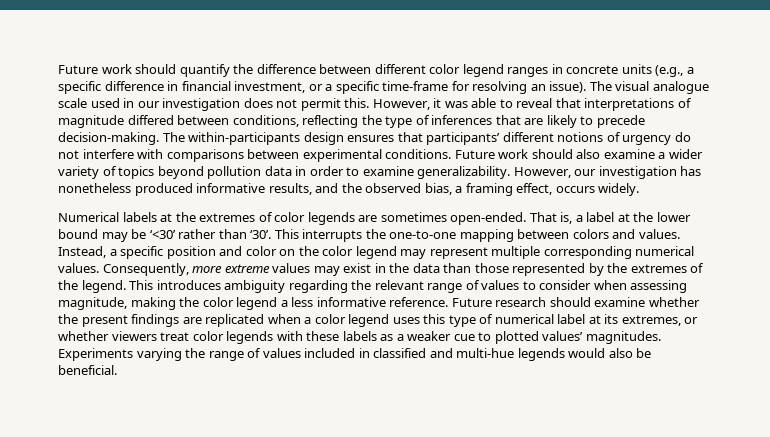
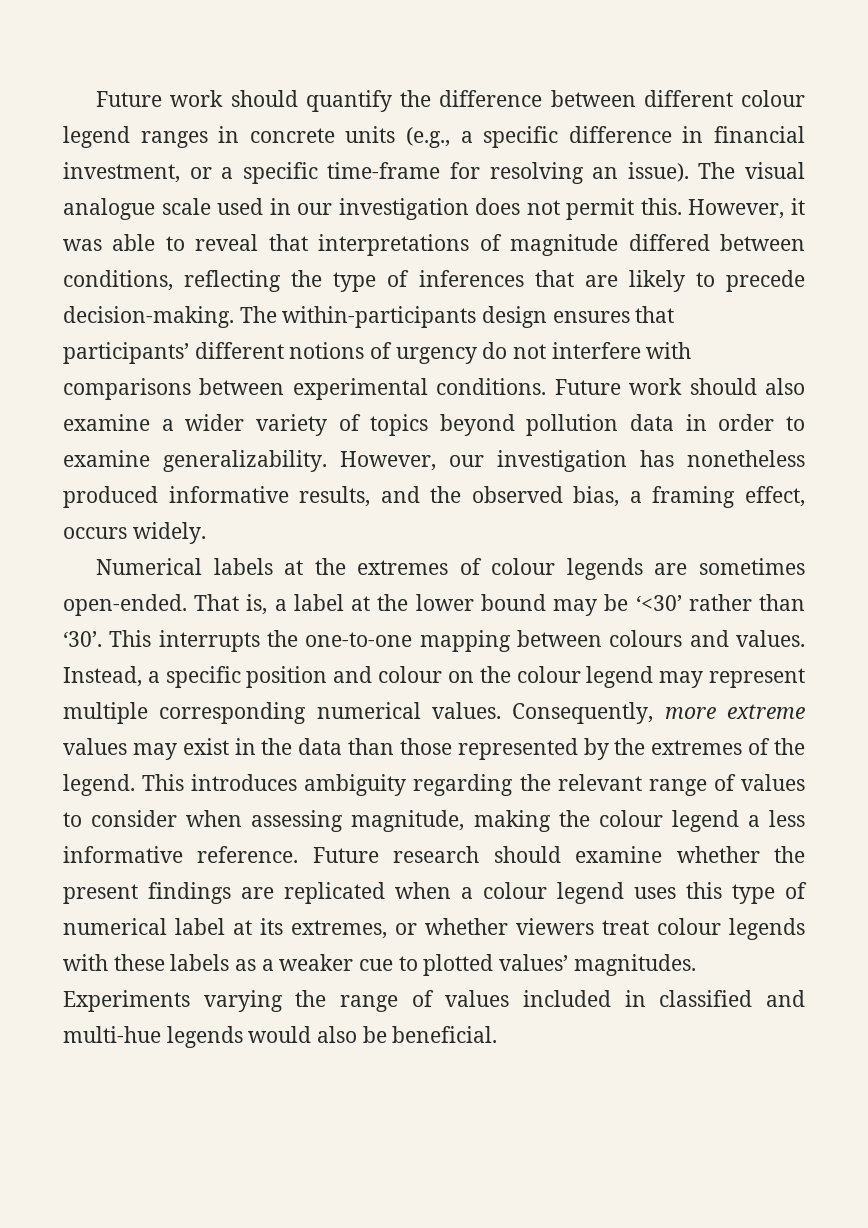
- Future work should quantify the difference between different color legend ranges in concrete units (e.g., a specific difference in financial investment, or a specific time-frame for resolving an issue).
+ Future work should quantify the difference between different colour legend ranges in concrete units (e.g., a specific difference in financial investment, or a specific time-frame for resolving an issue).
- Numerical labels at the extremes of color legends are sometimes open-ended.
+ Numerical labels at the extremes of colour legends are sometimes open-ended.
- This interrupts the one-to-one mapping between colors and values.
+ This interrupts the one-to-one mapping between colours and values.
- Instead, a specific position and color on the color legend may represent multiple corresponding numerical values.
+ Instead, a specific position and colour on the colour legend may represent multiple corresponding numerical values.
- This introduces ambiguity regarding the relevant range of values to consider when assessing magnitude, making the color legend a less informative reference.
+ This introduces ambiguity regarding the relevant range of values to consider when assessing magnitude, making the colour legend a less informative reference.
- Future research should examine whether the present findings are replicated when a color legend uses this type of numerical label at its extremes, or whether viewers treat color legends with these labels as a weaker cue to plotted values’ magnitudes.
+ Future research should examine whether the present findings are replicated when a colour legend uses this type of numerical label at its extremes, or whether viewers treat colour legends with these labels as a weaker cue to plotted values’ magnitudes.

